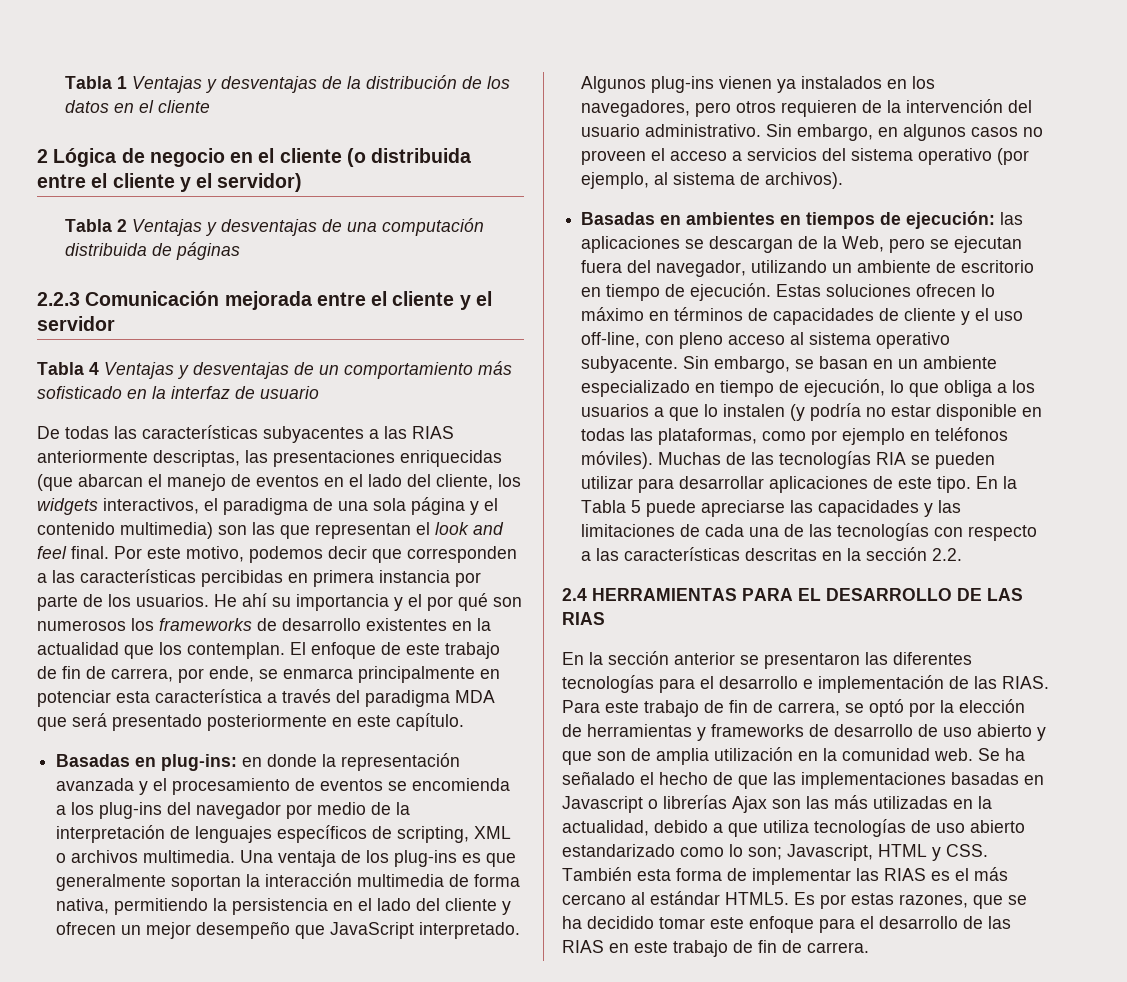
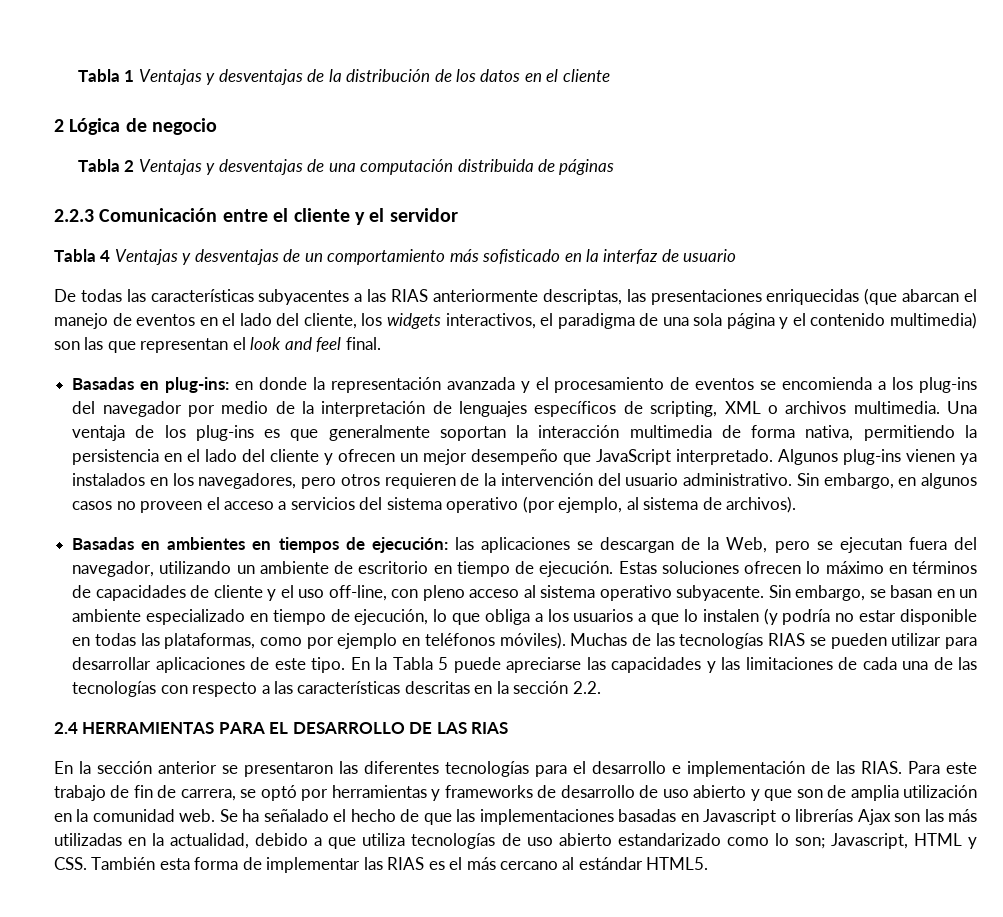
- 2 Lógica de negocio en el cliente (o distribuida entre el cliente y el servidor)
+ 2 Lógica de negocio
- 2.2.3 Comunicación mejorada entre el cliente y el servidor
+ 2.2.3 Comunicación entre el cliente y el servidor
- Por este motivo, podemos decir que corresponden a las características percibidas en primera instancia por parte de los usuarios. He ahí su importancia y el por qué son numerosos los frameworks de desarrollo existentes en la actualidad que los contemplan. El enfoque de este trabajo de fin de carrera, por ende, se enmarca principalmente en potenciar esta característica a través del paradigma MDA que será presentado posteriormente en este capítulo.
- Muchas de las tecnologías RIA se pueden utilizar para desarrollar aplicaciones de este tipo.
+ Muchas de las tecnologías RIAS se pueden utilizar para desarrollar aplicaciones de este tipo.
- Para este trabajo de fin de carrera, se optó por la elección de herramientas y frameworks de desarrollo de uso abierto y que son de amplia utilización en la comunidad web.
+ Para este trabajo de fin de carrera, se optó por herramientas y frameworks de desarrollo de uso abierto y que son de amplia utilización en la comunidad web.
- Es por estas razones, que se ha decidido tomar este enfoque para el desarrollo de las RIAS en este trabajo de fin de carrera.

